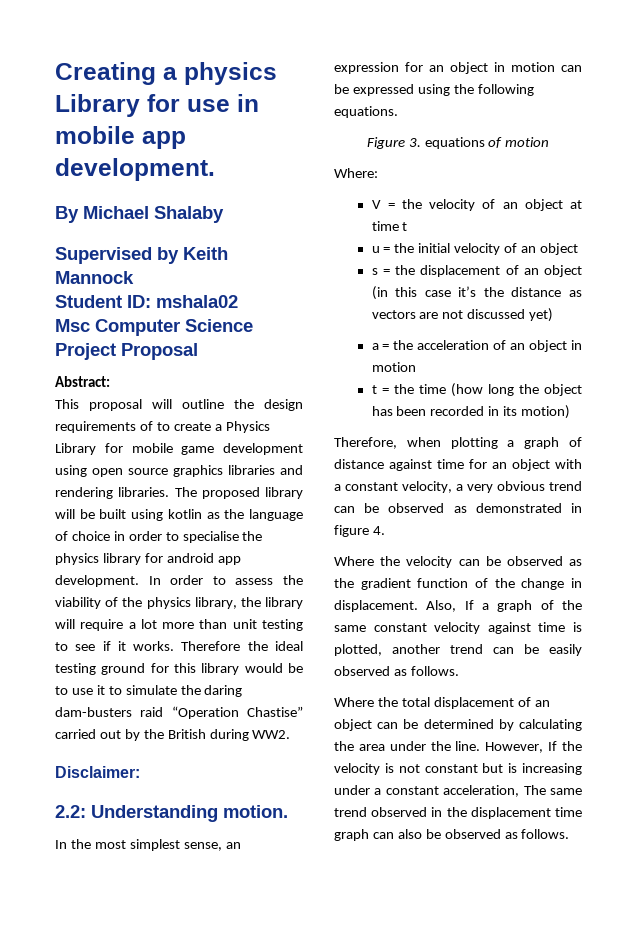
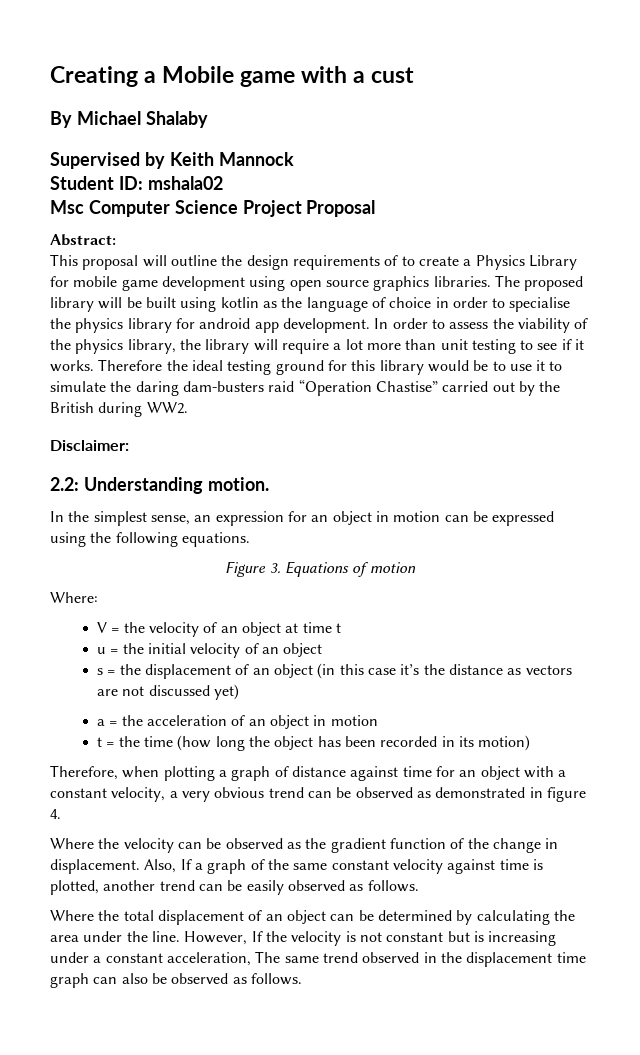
- Creating a physics Library for use in mobile app development.
+ Creating a Mobile game with a cust
- This proposal will outline the design requirements of to create a Physics Library for mobile game development using open source graphics libraries and rendering libraries.
+ This proposal will outline the design requirements of to create a Physics Library for mobile game development using open source graphics libraries.
- In the most simplest sense, an expression for an object in motion can be expressed using the following equations.
+ In the simplest sense, an expression for an object in motion can be expressed using the following equations.
- Figure 3. equations of motion
+ Figure 3. Equations of motion

